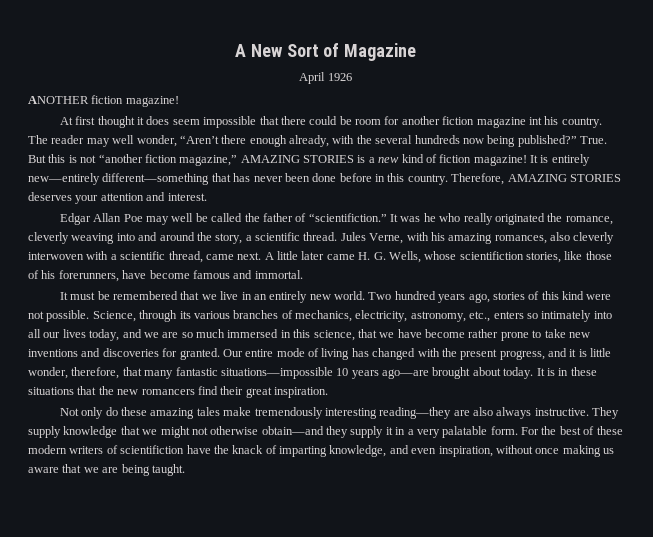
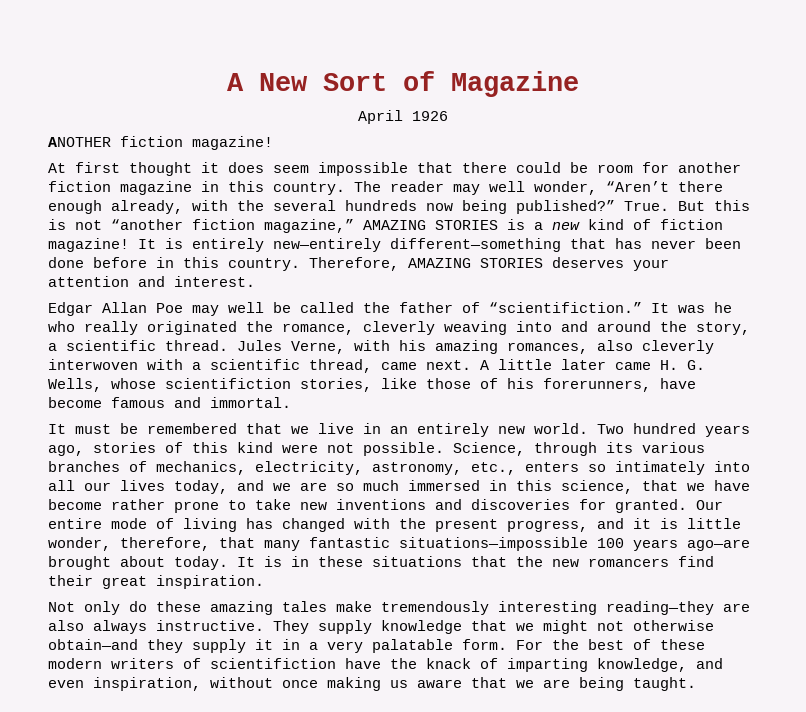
- At first thought it does seem impossible that there could be room for another fiction magazine int his country.
+ At first thought it does seem impossible that there could be room for another fiction magazine in this country.
- Our entire mode of living has changed with the present progress, and it is little wonder, therefore, that many fantastic situations—impossible 10 years ago—are brought about today.
+ Our entire mode of living has changed with the present progress, and it is little wonder, therefore, that many fantastic situations—impossible 100 years ago—are brought about today.

